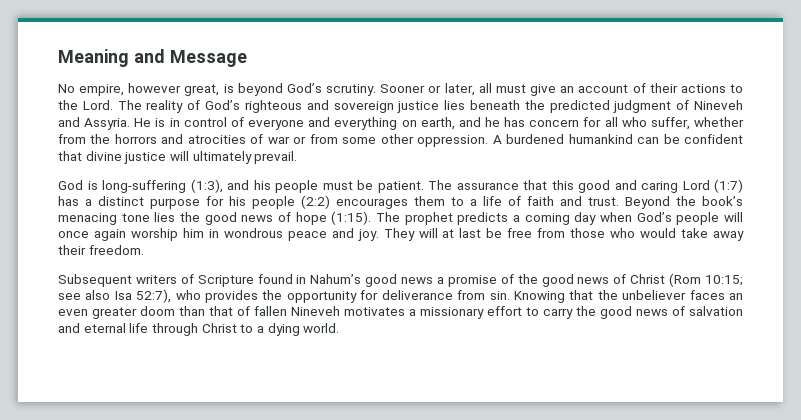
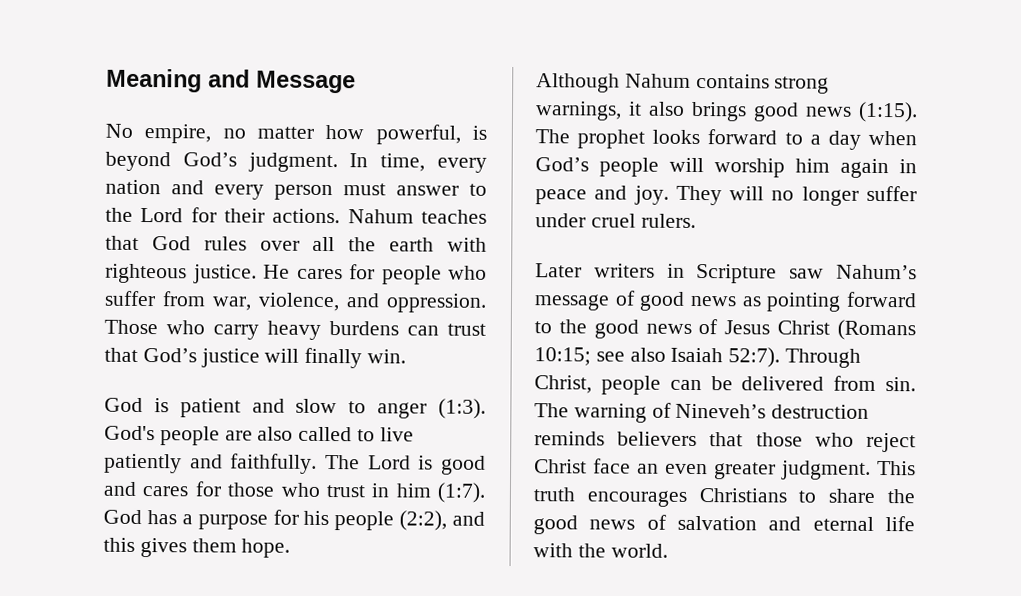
- No empire, however great, is beyond God’s scrutiny. Sooner or later, all must give an account of their actions to the Lord. The reality of God’s righteous and sovereign justice lies beneath the predicted judgment of Nineveh and Assyria. He is in control of everyone and everything on earth, and he has concern for all who suffer, whether from the horrors and atrocities of war or from some other oppression. A burdened humankind can be confident that divine justice will ultimately prevail.
- God is long-suffering (1:3), and his people must be patient. The assurance that this good and caring Lord (1:7) has a distinct purpose for his people (2:2) encourages them to a life of faith and trust. Beyond the book’s menacing tone lies the good news of hope (1:15). The prophet predicts a coming day when God’s people will once again worship him in wondrous peace and joy.
+ No empire, no matter how powerful, is beyond God’s judgment. In time, every nation and every person must answer to the Lord for their actions. Nahum teaches that God rules over all the earth with righteous justice. He cares for people who suffer from war, violence, and oppression. Those who carry heavy burdens can trust that God’s justice will finally win.
+ God is patient and slow to anger (1:3). God's people are also called to live patiently and faithfully. The Lord is good and cares for those who trust in him (1:7). God has a purpose for his people (2:2), and this gives them hope.
+ Although Nahum contains strong warnings, it also brings good news (1:15). The prophet looks forward to a day when God’s people will worship him again in peace and joy.
- They will at last be free from those who would take away their freedom.
- Subsequent writers of Scripture found in Nahum’s good news a promise of the good news of Christ (Rom 10:15; see also Isa 52:7), who provides the opportunity for deliverance from sin. Knowing that the unbeliever faces an even greater doom than that of fallen Nineveh motivates a missionary effort to carry the good news of salvation and eternal life through Christ to a dying world.
+ They will no longer suffer under cruel rulers.
+ Later writers in Scripture saw Nahum’s message of good news as pointing forward to the good news of Jesus Christ (Romans 10:15; see also Isaiah 52:7). Through Christ, people can be delivered from sin. The warning of Nineveh’s destruction reminds believers that those who reject Christ face an even greater judgment. This truth encourages Christians to share the good news of salvation and eternal life with the world.

